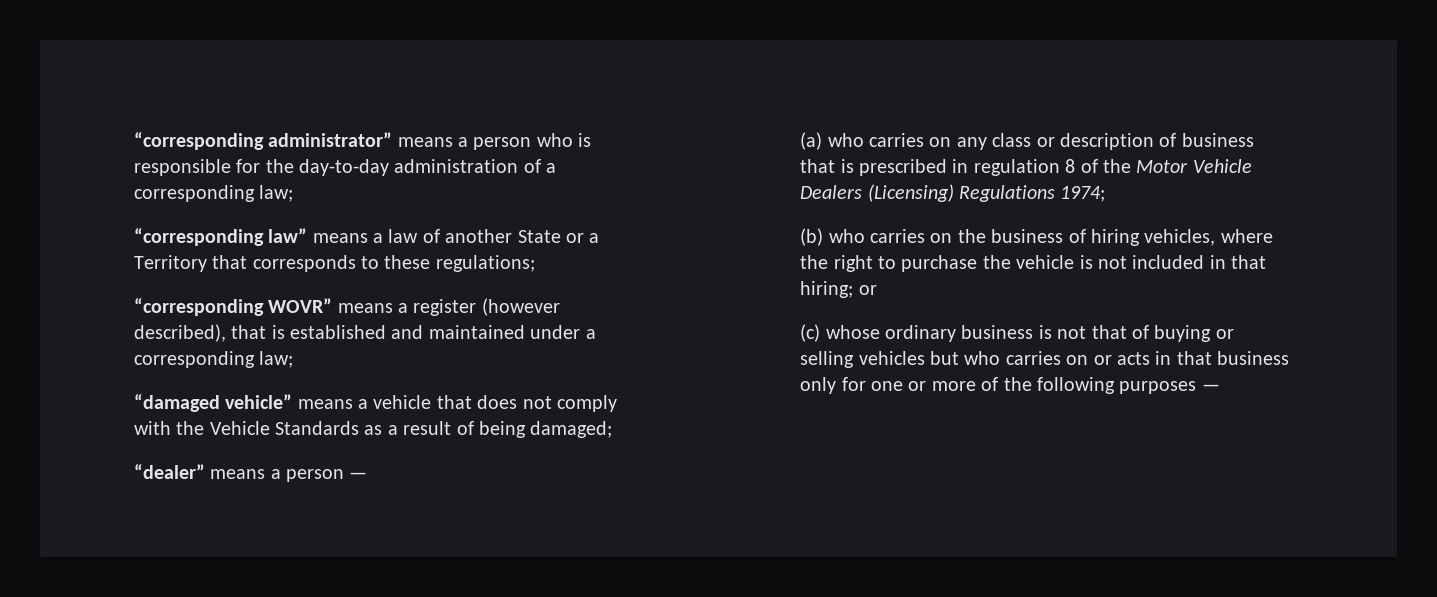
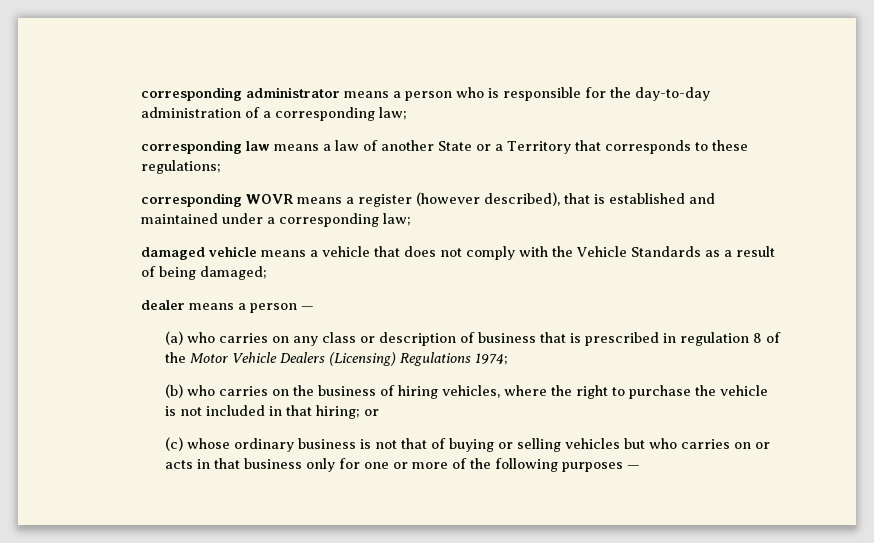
- “corresponding administrator” means a person who is responsible for the day-to-day administration of a corresponding law;
+ corresponding administrator means a person who is responsible for the day-to-day administration of a corresponding law;
- “corresponding law” means a law of another State or a Territory that corresponds to these regulations;
+ corresponding law means a law of another State or a Territory that corresponds to these regulations;
- “corresponding WOVR” means a register (however described), that is established and maintained under a corresponding law;
+ corresponding WOVR means a register (however described), that is established and maintained under a corresponding law;
- “damaged vehicle” means a vehicle that does not comply with the Vehicle Standards as a result of being damaged;
+ damaged vehicle means a vehicle that does not comply with the Vehicle Standards as a result of being damaged;
- “dealer” means a person —
+ dealer means a person —

